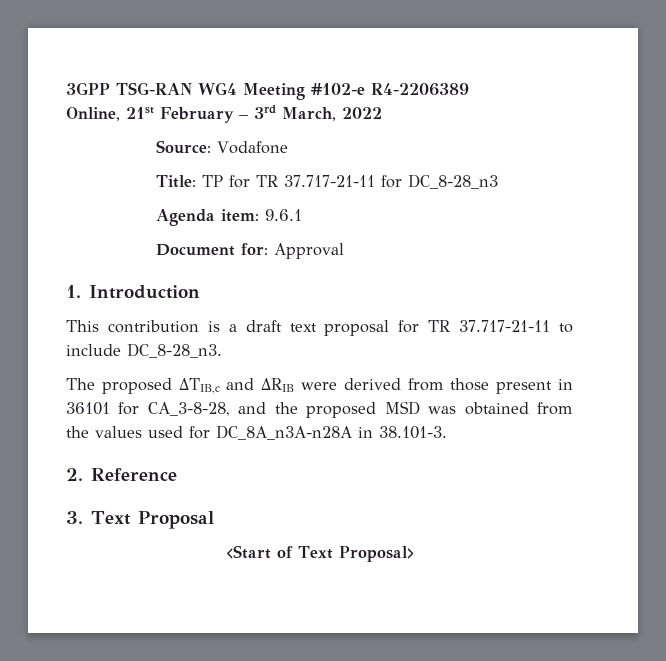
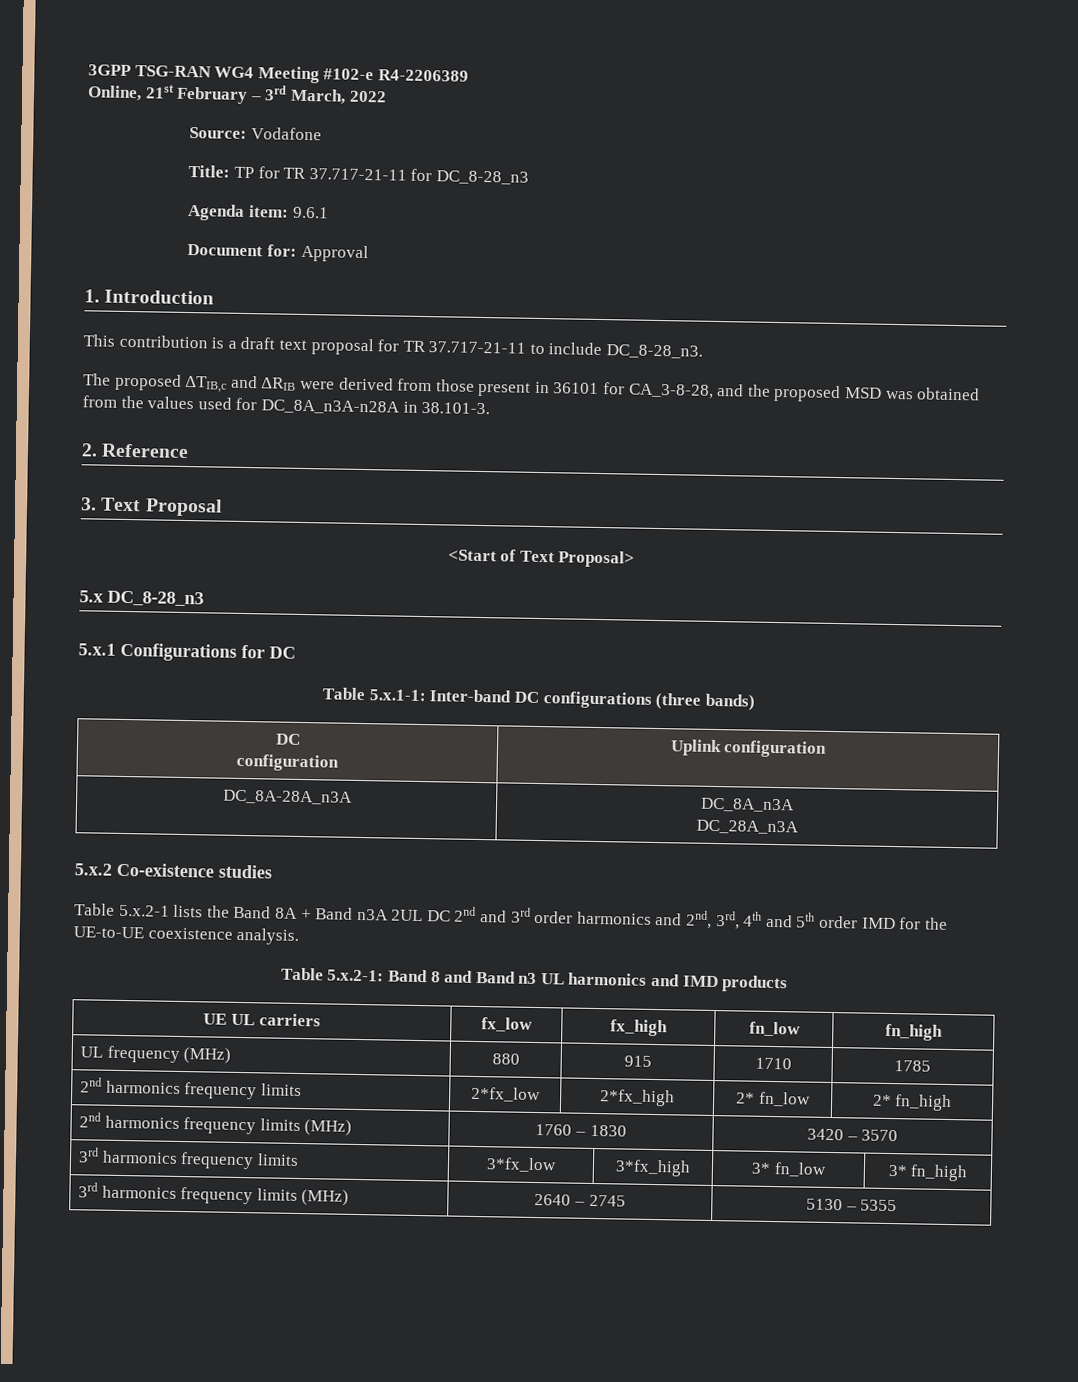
+ 5.x DC_8-28_n3
+ 5.x.1 Configurations for DC
+ Table 5.x.1-1: Inter-band DC configurations (three bands)
+ DC
+ configuration | Uplink configuration
+ DC_8A-28A_n3A | DC_8A_n3A
+ DC_28A_n3A
+ 5.x.2 Co-existence studies
+ Table 5.x.2-1 lists the Band 8A + Band n3A 2UL DC 2nd and 3rd order harmonics and 2nd, 3rd, 4th and 5th order IMD for the UE-to-UE coexistence analysis.
+ Table 5.x.2-1: Band 8 and Band n3 UL harmonics and IMD products
+ UE UL carriers | fx_low | fx_high | fn_low | fn_high
+ UL frequency (MHz) | 880 | 915 | 1710 | 1785
+ 2nd harmonics frequency limits | 2*fx_low | 2*fx_high | 2* fn_low | 2* fn_high
+ 2nd harmonics frequency limits (MHz) | 1760 – 1830 | 3420 – 3570
+ 3rd harmonics frequency limits | 3*fx_low | 3*fx_high | 3* fn_low | 3* fn_high
+ 3rd harmonics frequency limits (MHz) | 2640 – 2745 | 5130 – 5355

